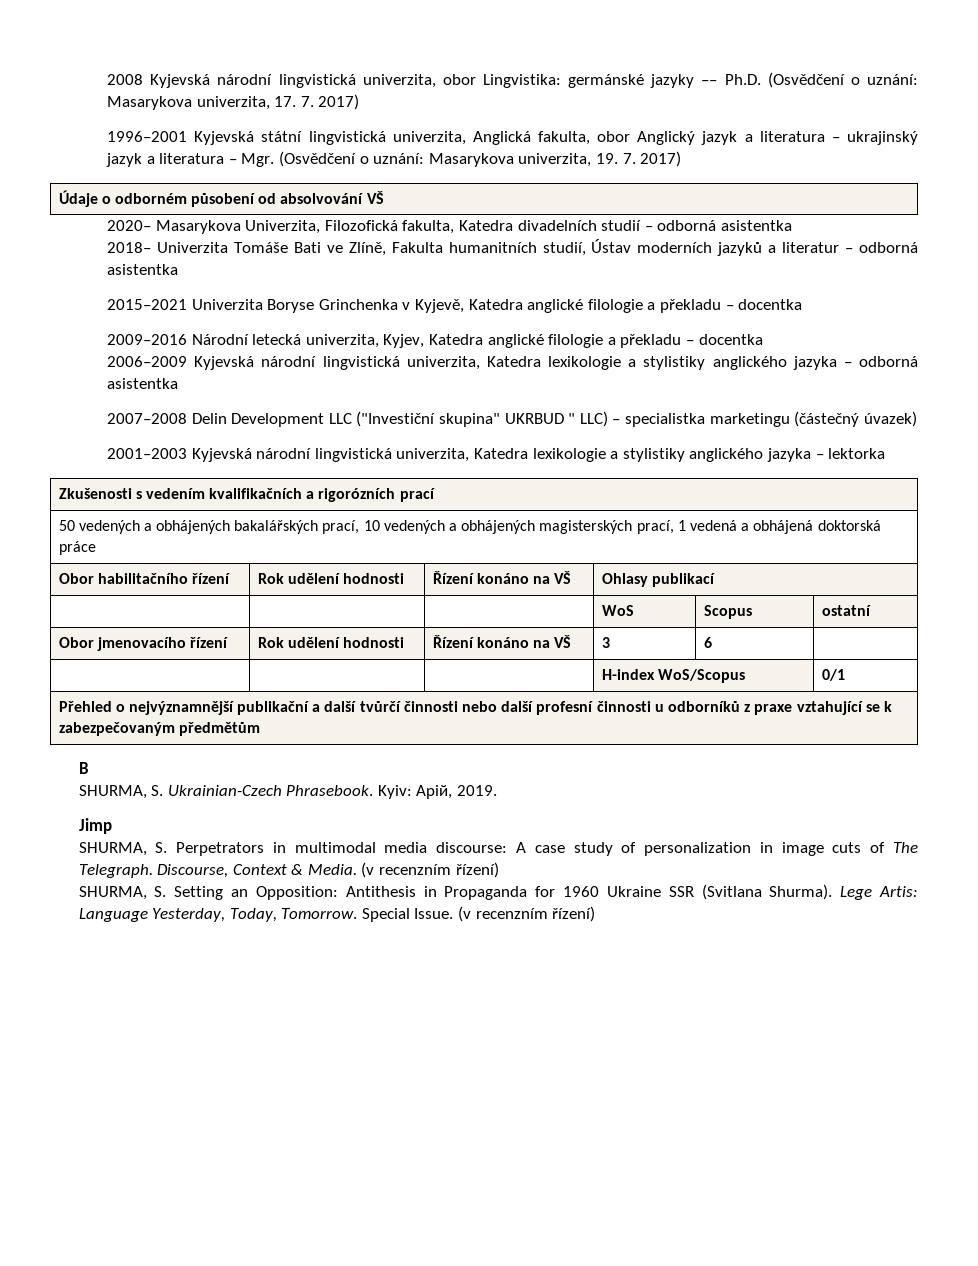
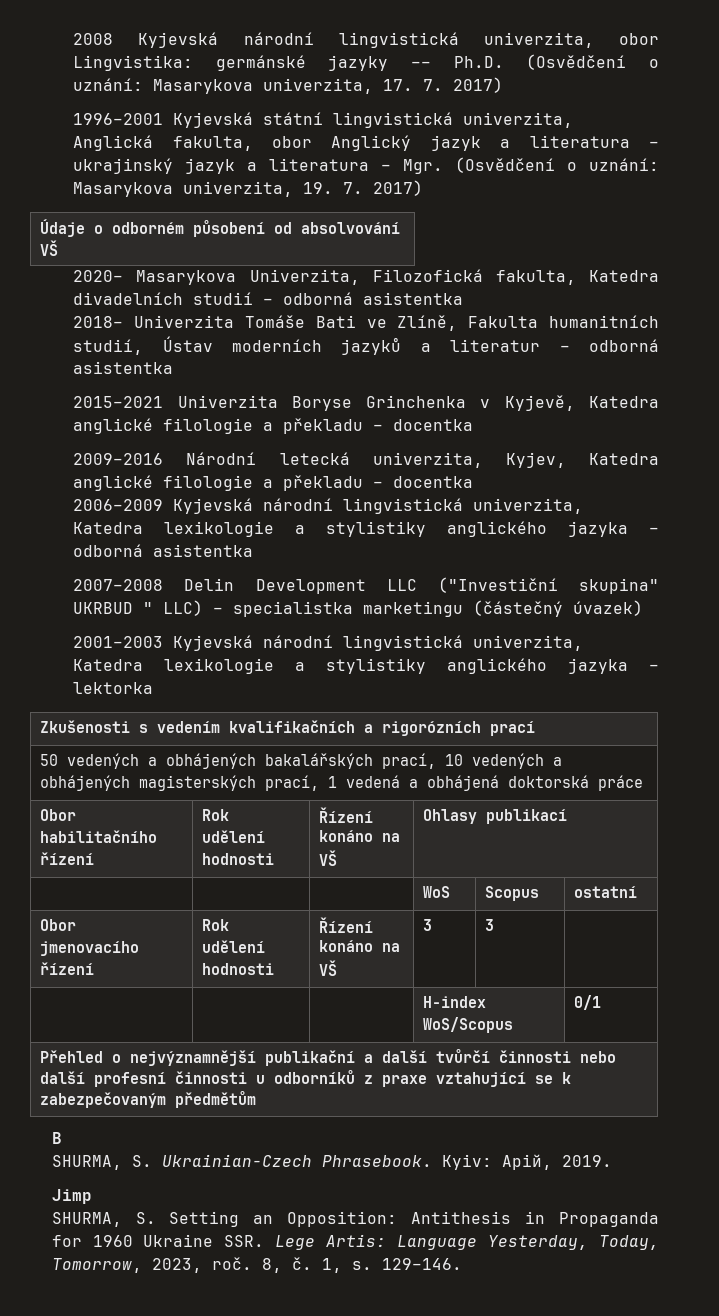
- Obor jmenovacího řízení | Rok udělení hodnosti | Řízení konáno na VŠ | 3 | 6 |
+ Obor jmenovacího řízení | Rok udělení hodnosti | Řízení konáno na VŠ | 3 | 3 |
- SHURMA, S. Perpetrators in multimodal media discourse: A case study of personalization in image cuts of The Telegraph. Discourse, Context & Media. (v recenzním řízení)
- SHURMA, S. Setting an Opposition: Antithesis in Propaganda for 1960 Ukraine SSR (Svitlana Shurma). Lege Artis: Language Yesterday, Today, Tomorrow. Special Issue. (v recenzním řízení)
+ SHURMA, S. Setting an Opposition: Antithesis in Propaganda for 1960 Ukraine SSR. Lege Artis: Language Yesterday, Today, Tomorrow, 2023, roč. 8, č. 1, s. 129–146.

